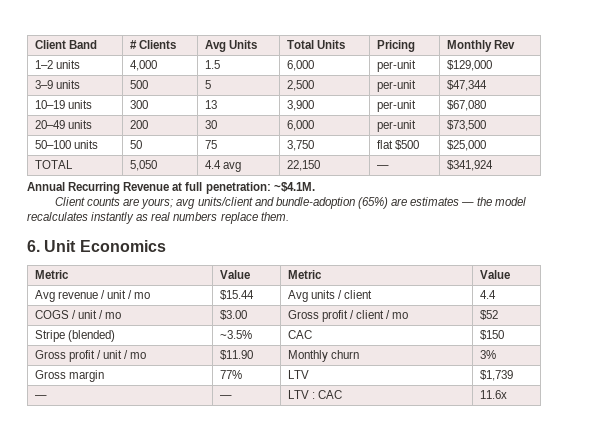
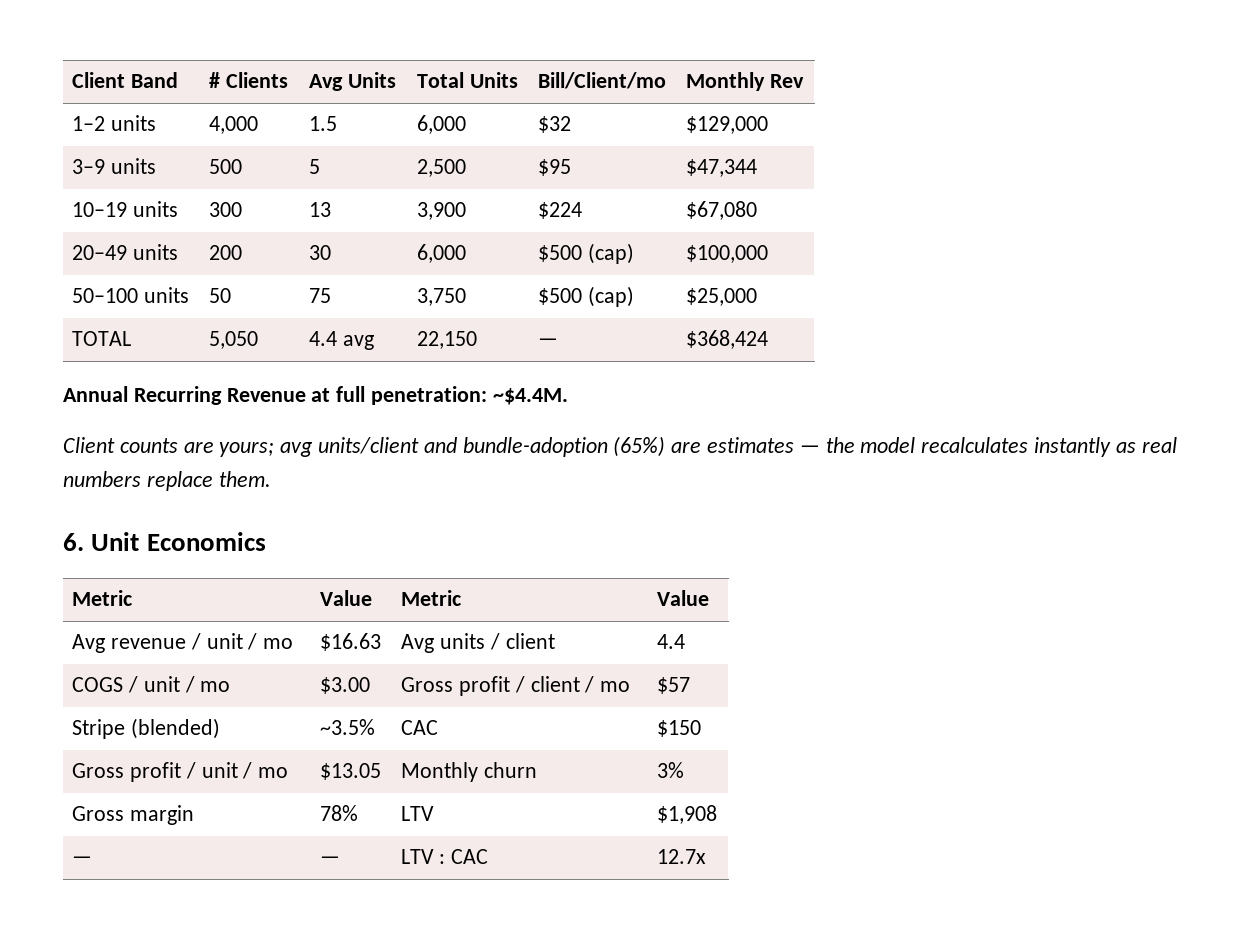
- Client Band | # Clients | Avg Units | Total Units | Pricing | Monthly Rev
+ Client Band | # Clients | Avg Units | Total Units | Bill/Client/mo | Monthly Rev
- 1–2 units | 4,000 | 1.5 | 6,000 | per-unit | $129,000
+ 1–2 units | 4,000 | 1.5 | 6,000 | $32 | $129,000
- 3–9 units | 500 | 5 | 2,500 | per-unit | $47,344
+ 3–9 units | 500 | 5 | 2,500 | $95 | $47,344
- 10–19 units | 300 | 13 | 3,900 | per-unit | $67,080
+ 10–19 units | 300 | 13 | 3,900 | $224 | $67,080
- 20–49 units | 200 | 30 | 6,000 | per-unit | $73,500
+ 20–49 units | 200 | 30 | 6,000 | $500 (cap) | $100,000
- 50–100 units | 50 | 75 | 3,750 | flat $500 | $25,000
+ 50–100 units | 50 | 75 | 3,750 | $500 (cap) | $25,000
- TOTAL | 5,050 | 4.4 avg | 22,150 | — | $341,924
+ TOTAL | 5,050 | 4.4 avg | 22,150 | — | $368,424
- Annual Recurring Revenue at full penetration: ~$4.1M.
+ Annual Recurring Revenue at full penetration: ~$4.4M.
- Avg revenue / unit / mo | $15.44 | Avg units / client | 4.4
+ Avg revenue / unit / mo | $16.63 | Avg units / client | 4.4
- COGS / unit / mo | $3.00 | Gross profit / client / mo | $52
+ COGS / unit / mo | $3.00 | Gross profit / client / mo | $57
- Gross profit / unit / mo | $11.90 | Monthly churn | 3%
+ Gross profit / unit / mo | $13.05 | Monthly churn | 3%
- Gross margin | 77% | LTV | $1,739
+ Gross margin | 78% | LTV | $1,908
- — | — | LTV : CAC | 11.6x
+ — | — | LTV : CAC | 12.7x

